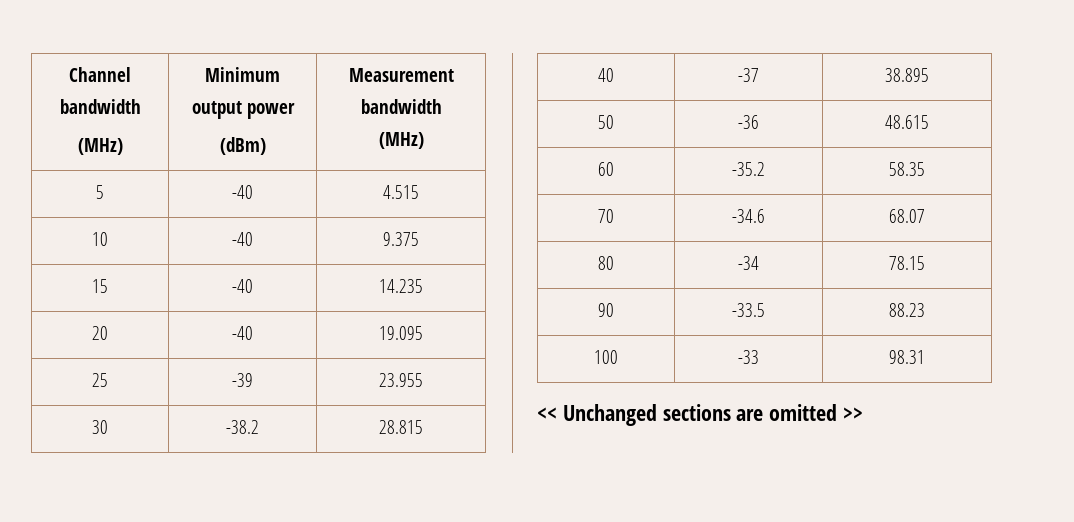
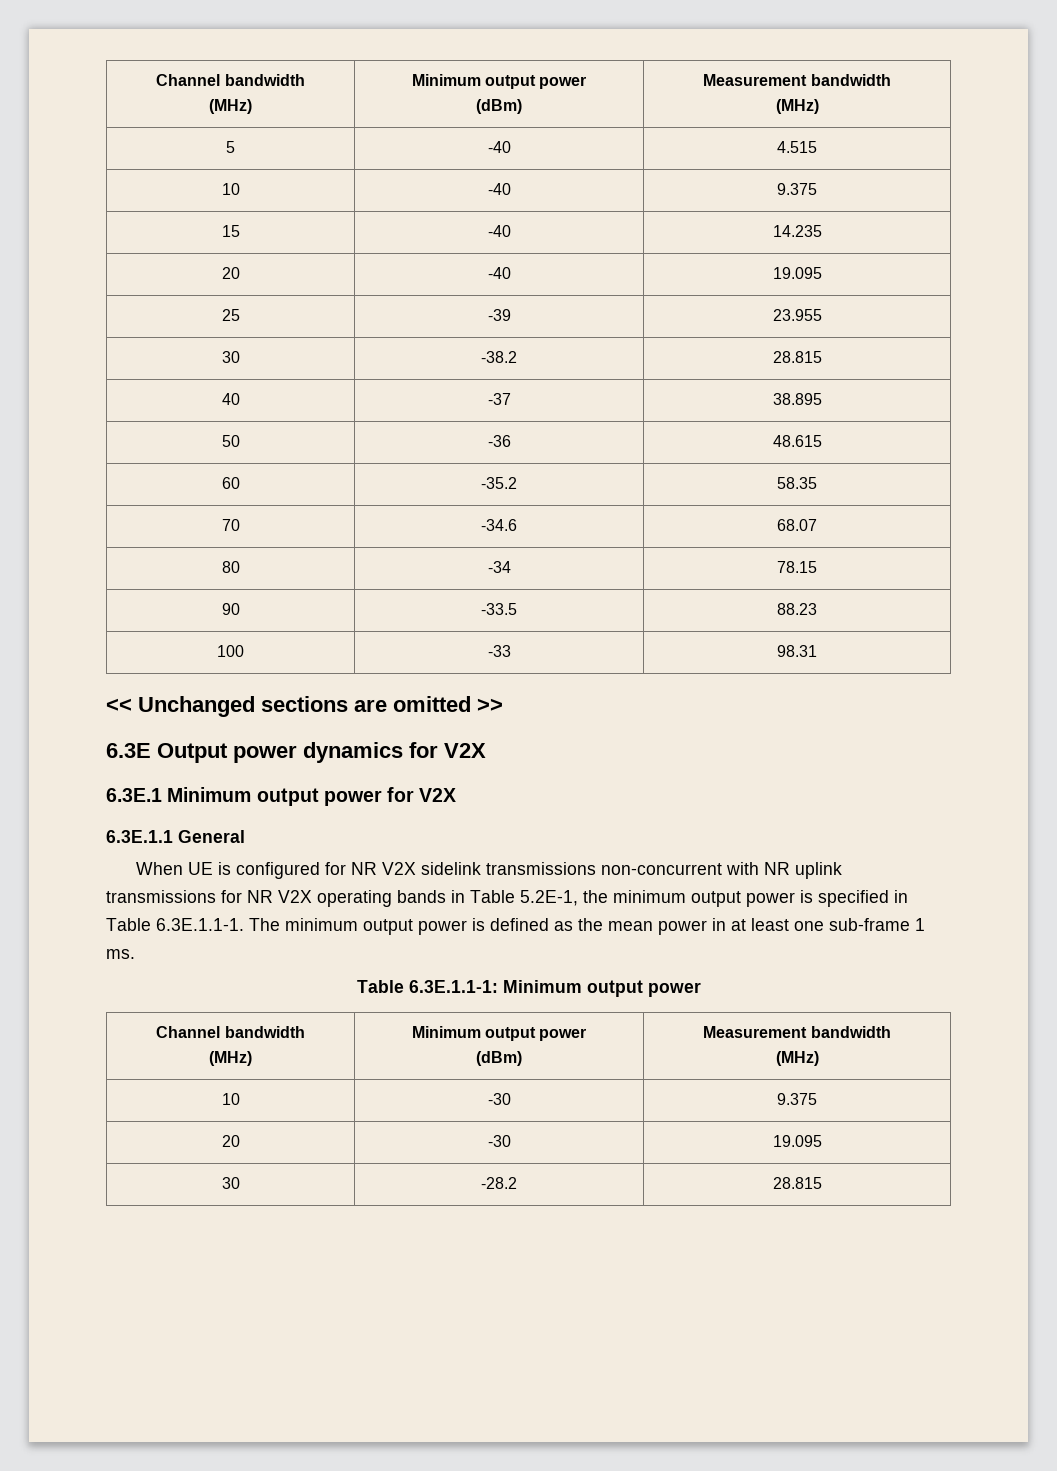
+ 6.3E Output power dynamics for V2X
+ 6.3E.1 Minimum output power for V2X
+ 6.3E.1.1 General
+ When UE is configured for NR V2X sidelink transmissions non-concurrent with NR uplink transmissions for NR V2X operating bands in Table 5.2E-1, the minimum output power is specified in Table 6.3E.1.1-1. The minimum output power is defined as the mean power in at least one sub-frame 1 ms.
+ Table 6.3E.1.1-1: Minimum output power
+ Channel bandwidth
+ (MHz) | Minimum output power
+ (dBm) | Measurement bandwidth
+ (MHz)
+ 10 | -30 | 9.375
+ 20 | -30 | 19.095
+ 30 | -28.2 | 28.815

